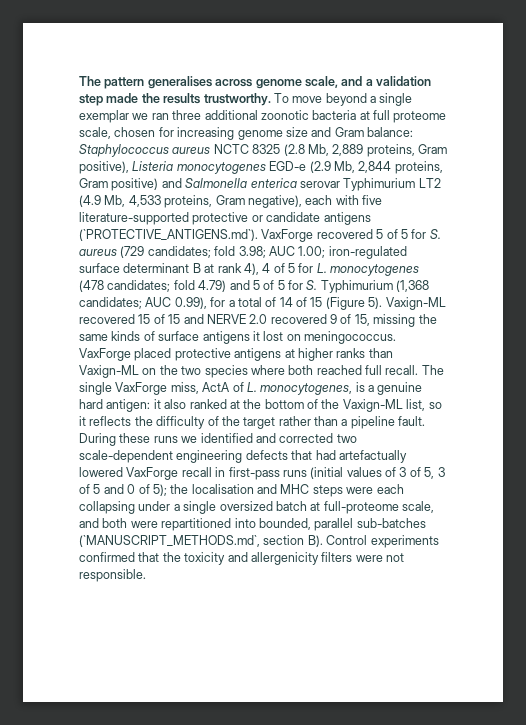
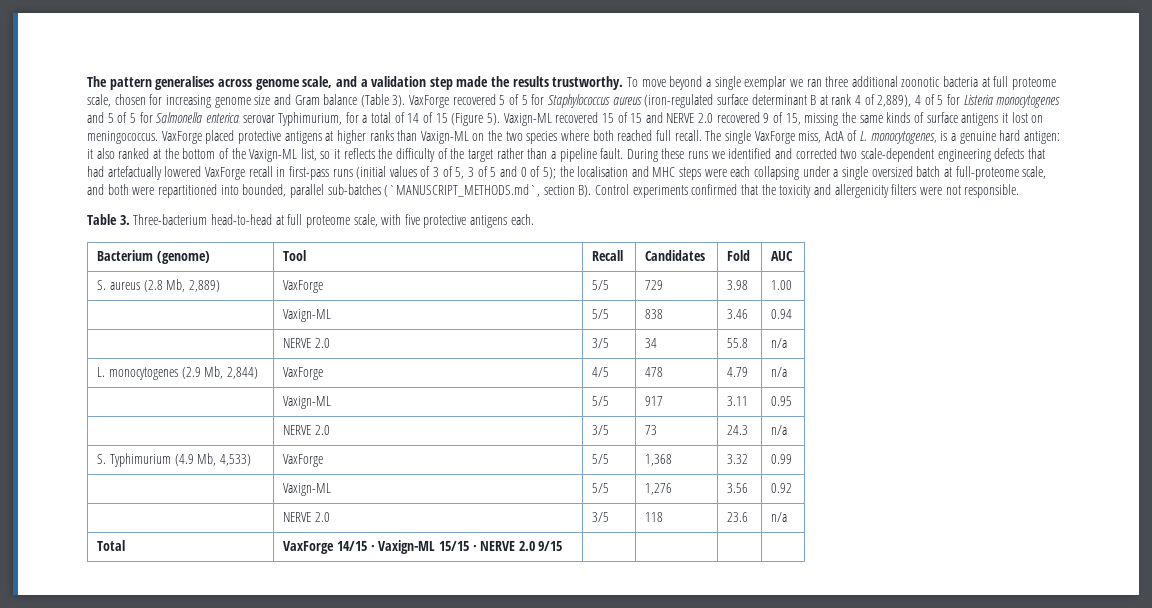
- To move beyond a single exemplar we ran three additional zoonotic bacteria at full proteome scale, chosen for increasing genome size and Gram balance: Staphylococcus aureus NCTC 8325 (2.8 Mb, 2,889 proteins, Gram positive), Listeria monocytogenes EGD-e (2.9 Mb, 2,844 proteins, Gram positive) and Salmonella enterica serovar Typhimurium LT2 (4.9 Mb, 4,533 proteins, Gram negative), each with five literature-supported protective or candidate antigens (`PROTECTIVE_ANTIGENS.md`). VaxForge recovered 5 of 5 for S. aureus (729 candidates; fold 3.98; AUC 1.00; iron-regulated surface determinant B at rank 4), 4 of 5 for L. monocytogenes (478 candidates; fold 4.79) and 5 of 5 for S. Typhimurium (1,368 candidates; AUC 0.99), for a total of 14 of 15 (Figure 5).
+ To move beyond a single exemplar we ran three additional zoonotic bacteria at full proteome scale, chosen for increasing genome size and Gram balance (Table 3). VaxForge recovered 5 of 5 for Staphylococcus aureus (iron-regulated surface determinant B at rank 4 of 2,889), 4 of 5 for Listeria monocytogenes and 5 of 5 for Salmonella enterica serovar Typhimurium, for a total of 14 of 15 (Figure 5).
+ Table 3. Three-bacterium head-to-head at full proteome scale, with five protective antigens each.
+ Bacterium (genome) | Tool | Recall | Candidates | Fold | AUC
+ S. aureus (2.8 Mb, 2,889) | VaxForge | 5/5 | 729 | 3.98 | 1.00
+ | Vaxign-ML | 5/5 | 838 | 3.46 | 0.94
+ | NERVE 2.0 | 3/5 | 34 | 55.8 | n/a
+ L. monocytogenes (2.9 Mb, 2,844) | VaxForge | 4/5 | 478 | 4.79 | n/a
+ | Vaxign-ML | 5/5 | 917 | 3.11 | 0.95
+ | NERVE 2.0 | 3/5 | 73 | 24.3 | n/a
+ S. Typhimurium (4.9 Mb, 4,533) | VaxForge | 5/5 | 1,368 | 3.32 | 0.99
+ | Vaxign-ML | 5/5 | 1,276 | 3.56 | 0.92
+ | NERVE 2.0 | 3/5 | 118 | 23.6 | n/a
+ Total | VaxForge 14/15 · Vaxign-ML 15/15 · NERVE 2.0 9/15 | | | |

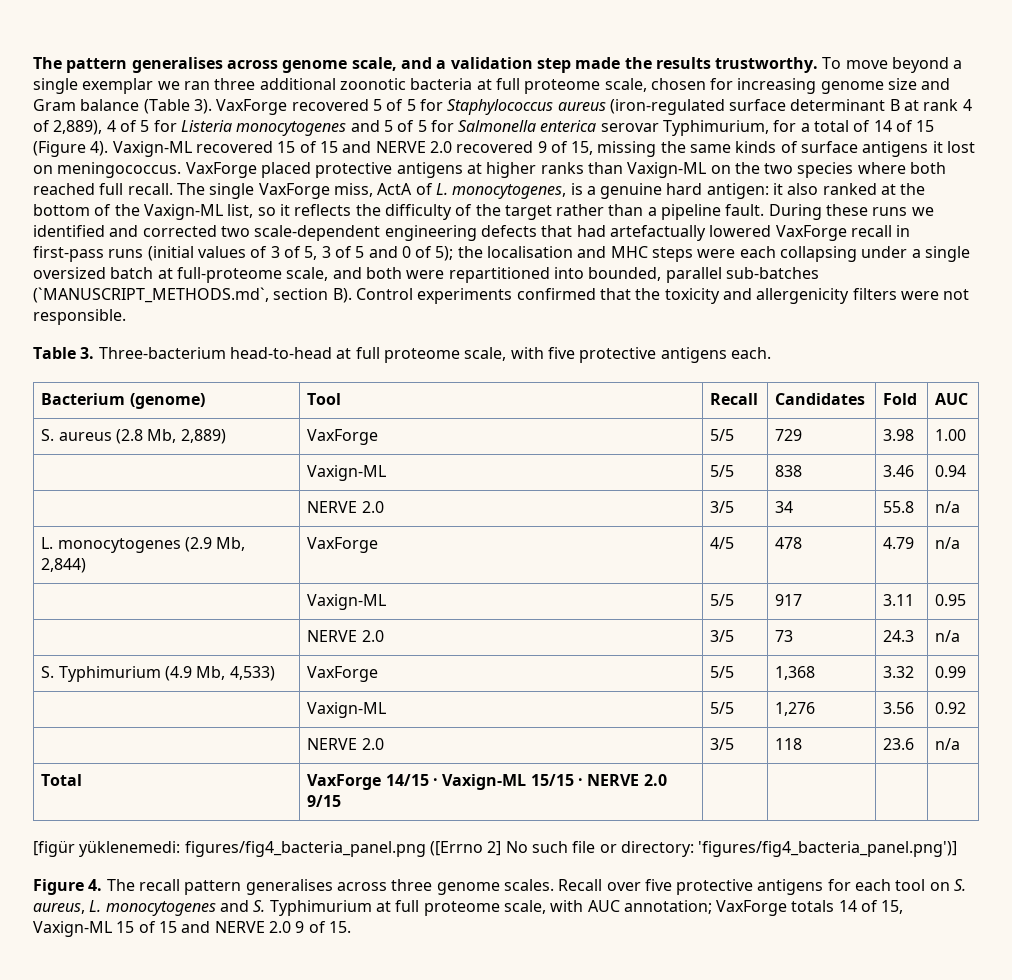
- VaxForge recovered 5 of 5 for Staphylococcus aureus (iron-regulated surface determinant B at rank 4 of 2,889), 4 of 5 for Listeria monocytogenes and 5 of 5 for Salmonella enterica serovar Typhimurium, for a total of 14 of 15 (Figure 5).
+ VaxForge recovered 5 of 5 for Staphylococcus aureus (iron-regulated surface determinant B at rank 4 of 2,889), 4 of 5 for Listeria monocytogenes and 5 of 5 for Salmonella enterica serovar Typhimurium, for a total of 14 of 15 (Figure 4).
+ [figür yüklenemedi: figures/fig4_bacteria_panel.png ([Errno 2] No such file or directory: 'figures/fig4_bacteria_panel.png')]
+ Figure 4. The recall pattern generalises across three genome scales. Recall over five protective antigens for each tool on S. aureus, L. monocytogenes and S. Typhimurium at full proteome scale, with AUC annotation; VaxForge totals 14 of 15, Vaxign-ML 15 of 15 and NERVE 2.0 9 of 15.

